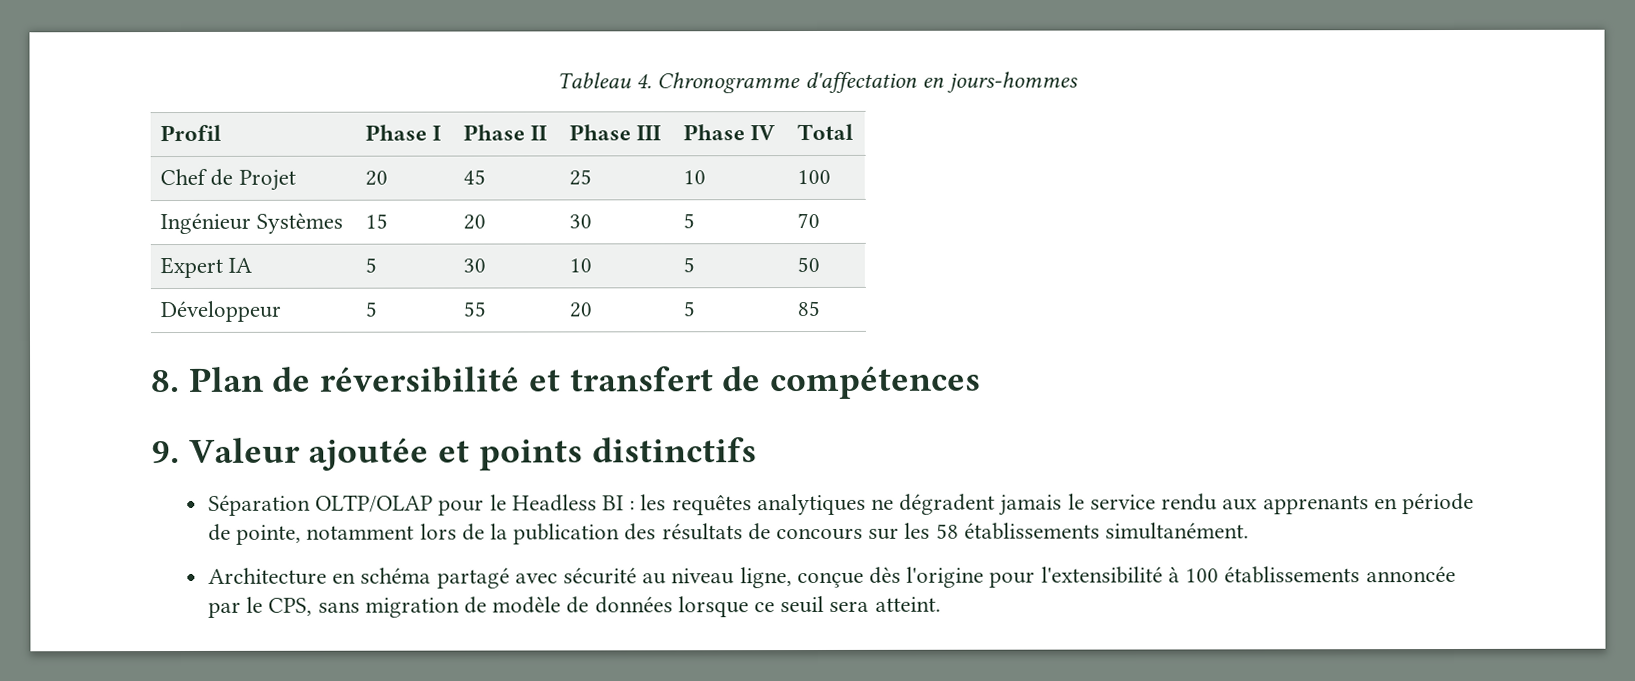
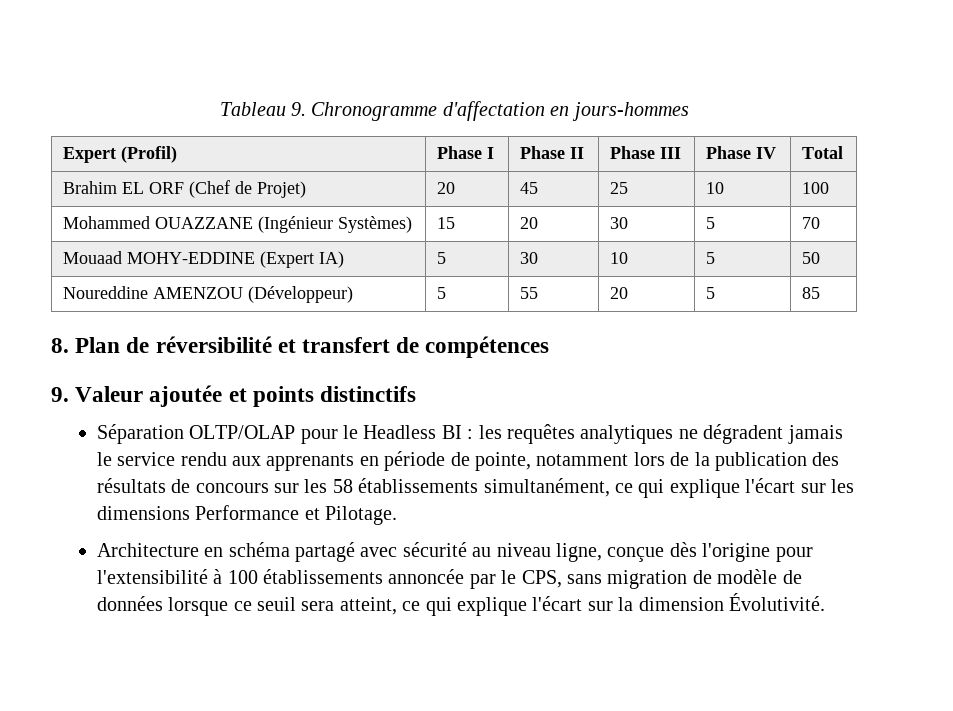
- Tableau 4. Chronogramme d'affectation en jours-hommes
+ Tableau 9. Chronogramme d'affectation en jours-hommes
- Profil | Phase I | Phase II | Phase III | Phase IV | Total
+ Expert (Profil) | Phase I | Phase II | Phase III | Phase IV | Total
- Chef de Projet | 20 | 45 | 25 | 10 | 100
+ Brahim EL ORF (Chef de Projet) | 20 | 45 | 25 | 10 | 100
- Ingénieur Systèmes | 15 | 20 | 30 | 5 | 70
+ Mohammed OUAZZANE (Ingénieur Systèmes) | 15 | 20 | 30 | 5 | 70
- Expert IA | 5 | 30 | 10 | 5 | 50
+ Mouaad MOHY-EDDINE (Expert IA) | 5 | 30 | 10 | 5 | 50
- Développeur | 5 | 55 | 20 | 5 | 85
+ Noureddine AMENZOU (Développeur) | 5 | 55 | 20 | 5 | 85
- Séparation OLTP/OLAP pour le Headless BI : les requêtes analytiques ne dégradent jamais le service rendu aux apprenants en période de pointe, notamment lors de la publication des résultats de concours sur les 58 établissements simultanément.
+ Séparation OLTP/OLAP pour le Headless BI : les requêtes analytiques ne dégradent jamais le service rendu aux apprenants en période de pointe, notamment lors de la publication des résultats de concours sur les 58 établissements simultanément, ce qui explique l'écart sur les dimensions Performance et Pilotage.
- Architecture en schéma partagé avec sécurité au niveau ligne, conçue dès l'origine pour l'extensibilité à 100 établissements annoncée par le CPS, sans migration de modèle de données lorsque ce seuil sera atteint.
+ Architecture en schéma partagé avec sécurité au niveau ligne, conçue dès l'origine pour l'extensibilité à 100 établissements annoncée par le CPS, sans migration de modèle de données lorsque ce seuil sera atteint, ce qui explique l'écart sur la dimension Évolutivité.

